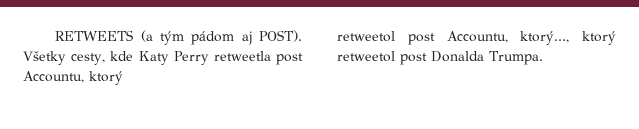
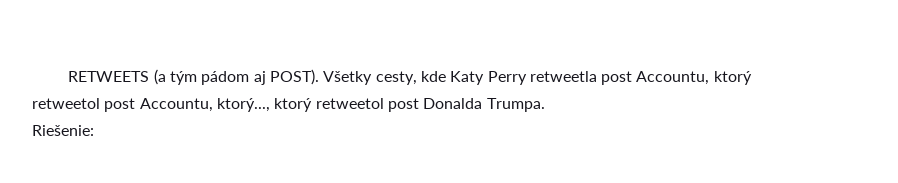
+ Riešenie:

